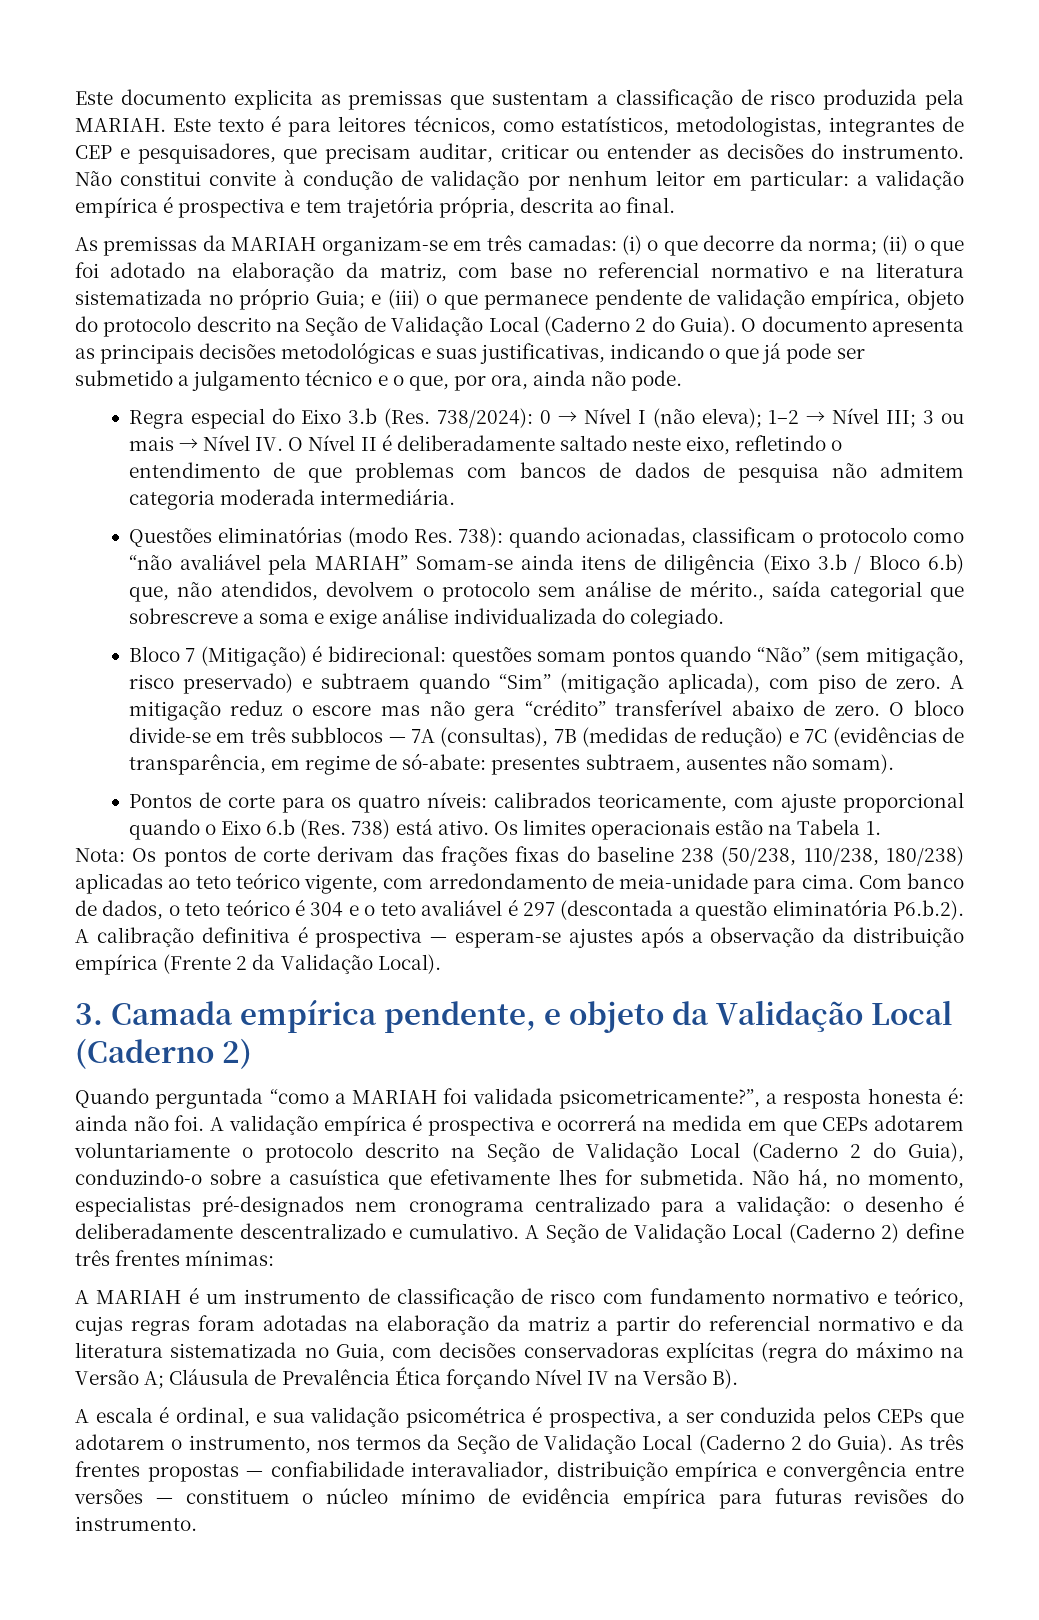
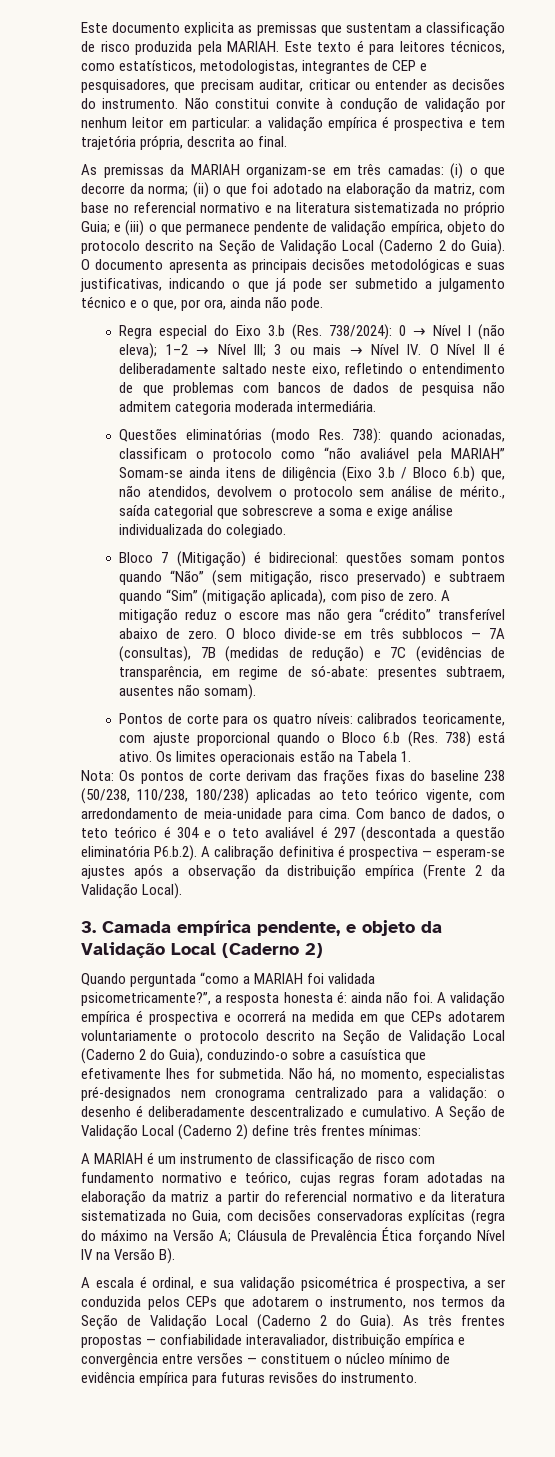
- Pontos de corte para os quatro níveis: calibrados teoricamente, com ajuste proporcional quando o Eixo 6.b (Res. 738) está ativo.
+ Pontos de corte para os quatro níveis: calibrados teoricamente, com ajuste proporcional quando o Bloco 6.b (Res. 738) está ativo.

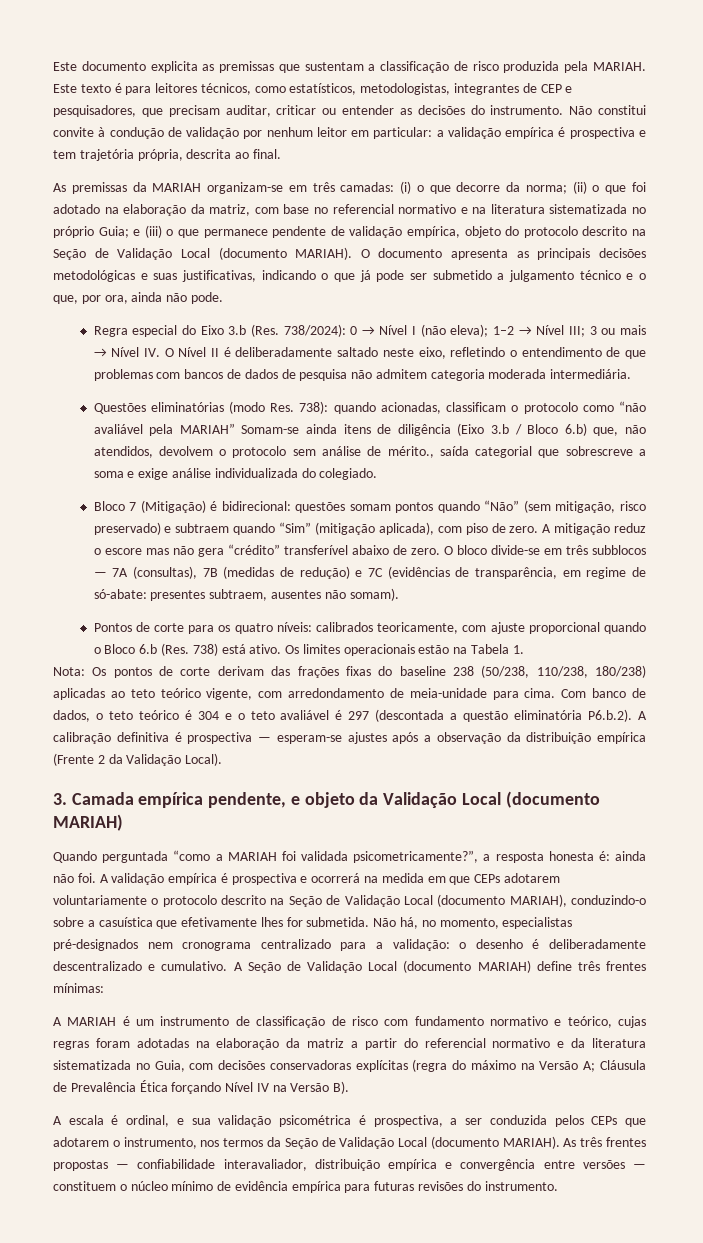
- As premissas da MARIAH organizam-se em três camadas: (i) o que decorre da norma; (ii) o que foi adotado na elaboração da matriz, com base no referencial normativo e na literatura sistematizada no próprio Guia; e (iii) o que permanece pendente de validação empírica, objeto do protocolo descrito na Seção de Validação Local (Caderno 2 do Guia).
+ As premissas da MARIAH organizam-se em três camadas: (i) o que decorre da norma; (ii) o que foi adotado na elaboração da matriz, com base no referencial normativo e na literatura sistematizada no próprio Guia; e (iii) o que permanece pendente de validação empírica, objeto do protocolo descrito na Seção de Validação Local (documento MARIAH).
- 3. Camada empírica pendente, e objeto da Validação Local (Caderno 2)
+ 3. Camada empírica pendente, e objeto da Validação Local (documento MARIAH)
- A validação empírica é prospectiva e ocorrerá na medida em que CEPs adotarem voluntariamente o protocolo descrito na Seção de Validação Local (Caderno 2 do Guia), conduzindo-o sobre a casuística que efetivamente lhes for submetida.
+ A validação empírica é prospectiva e ocorrerá na medida em que CEPs adotarem voluntariamente o protocolo descrito na Seção de Validação Local (documento MARIAH), conduzindo-o sobre a casuística que efetivamente lhes for submetida.
- A Seção de Validação Local (Caderno 2) define três frentes mínimas:
+ A Seção de Validação Local (documento MARIAH) define três frentes mínimas:
- A escala é ordinal, e sua validação psicométrica é prospectiva, a ser conduzida pelos CEPs que adotarem o instrumento, nos termos da Seção de Validação Local (Caderno 2 do Guia).
+ A escala é ordinal, e sua validação psicométrica é prospectiva, a ser conduzida pelos CEPs que adotarem o instrumento, nos termos da Seção de Validação Local (documento MARIAH).

